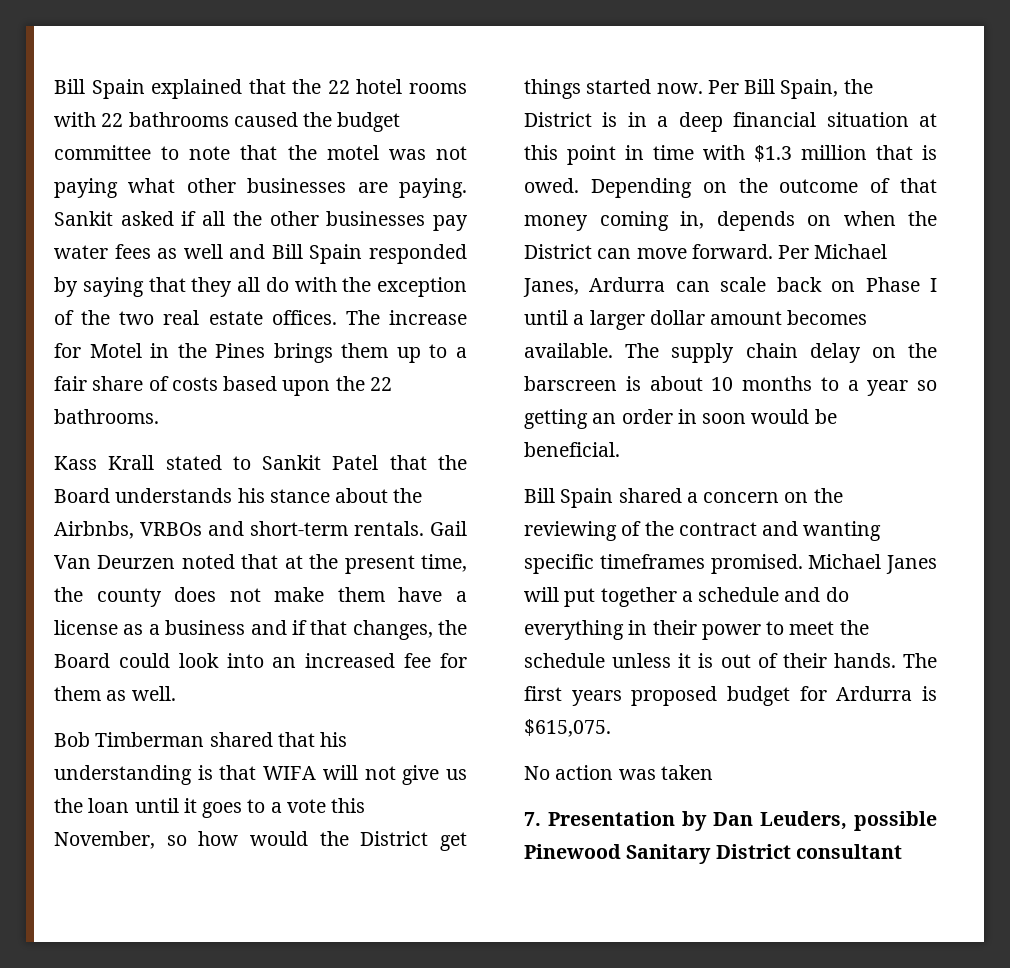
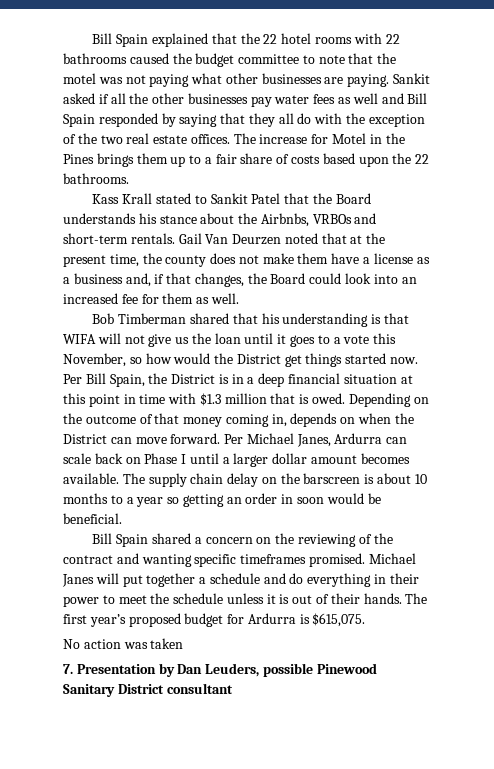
- Gail Van Deurzen noted that at the present time, the county does not make them have a license as a business and if that changes, the Board could look into an increased fee for them as well.
+ Gail Van Deurzen noted that at the present time, the county does not make them have a license as a business and, if that changes, the Board could look into an increased fee for them as well.
- The first years proposed budget for Ardurra is $615,075.
+ The first year’s proposed budget for Ardurra is $615,075.

